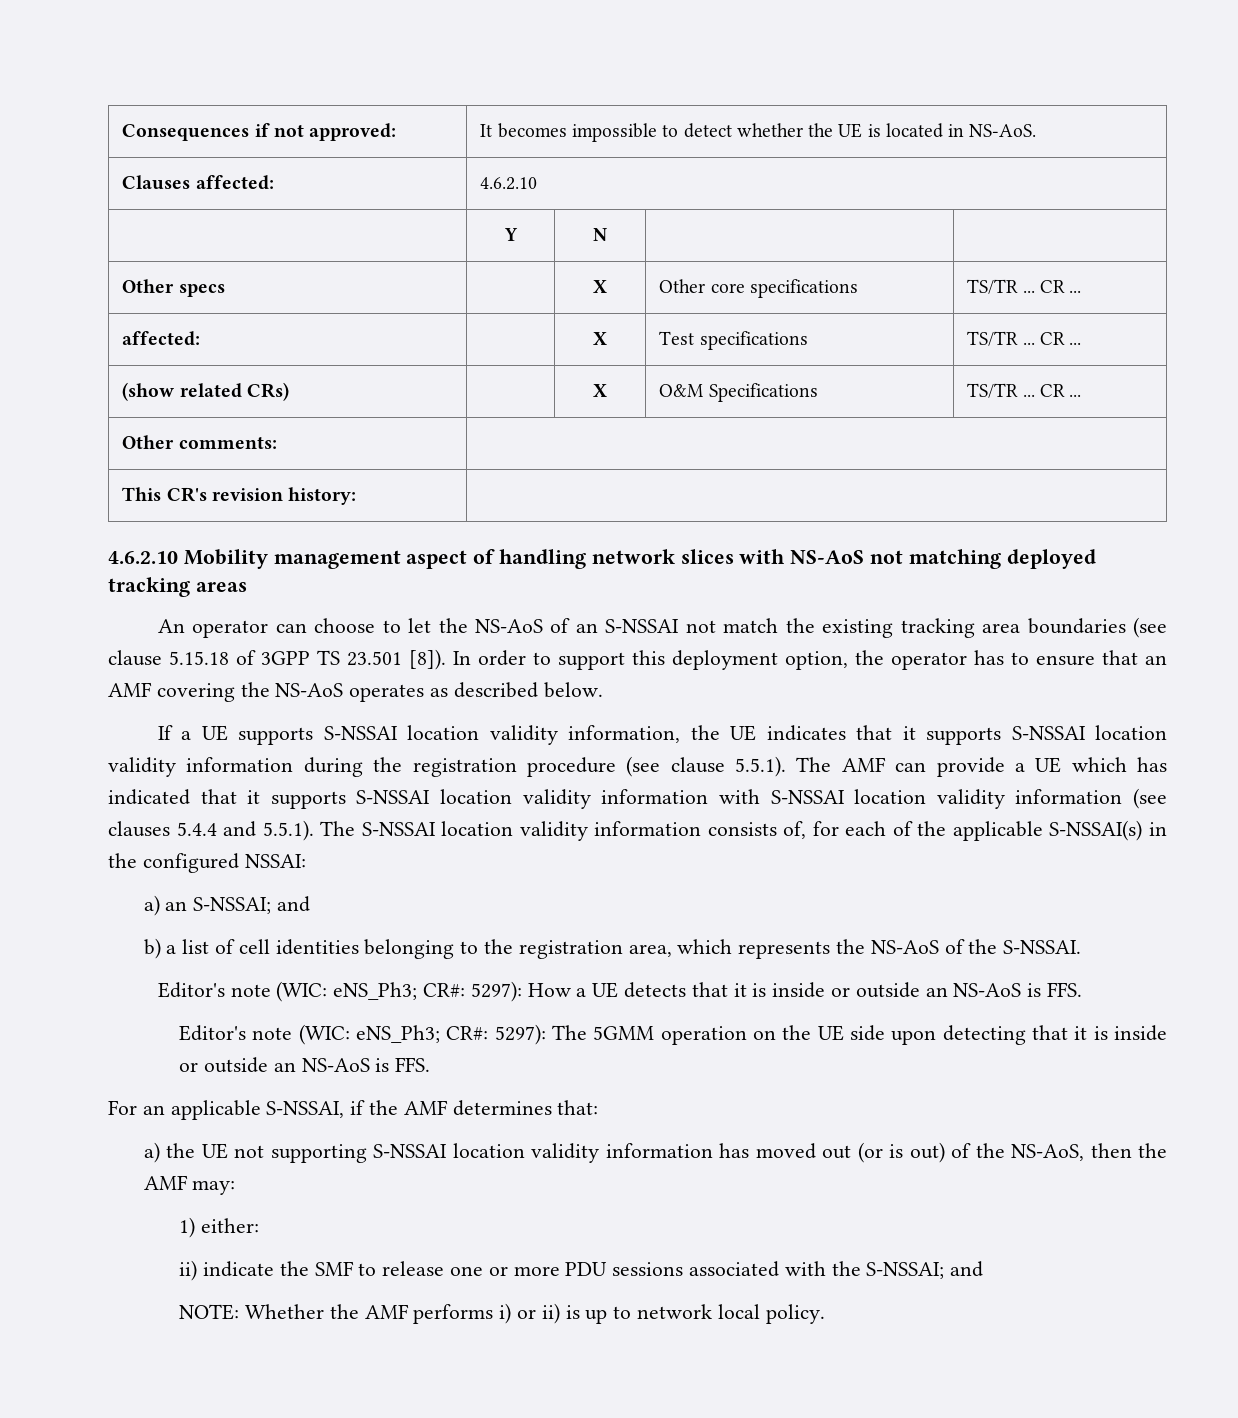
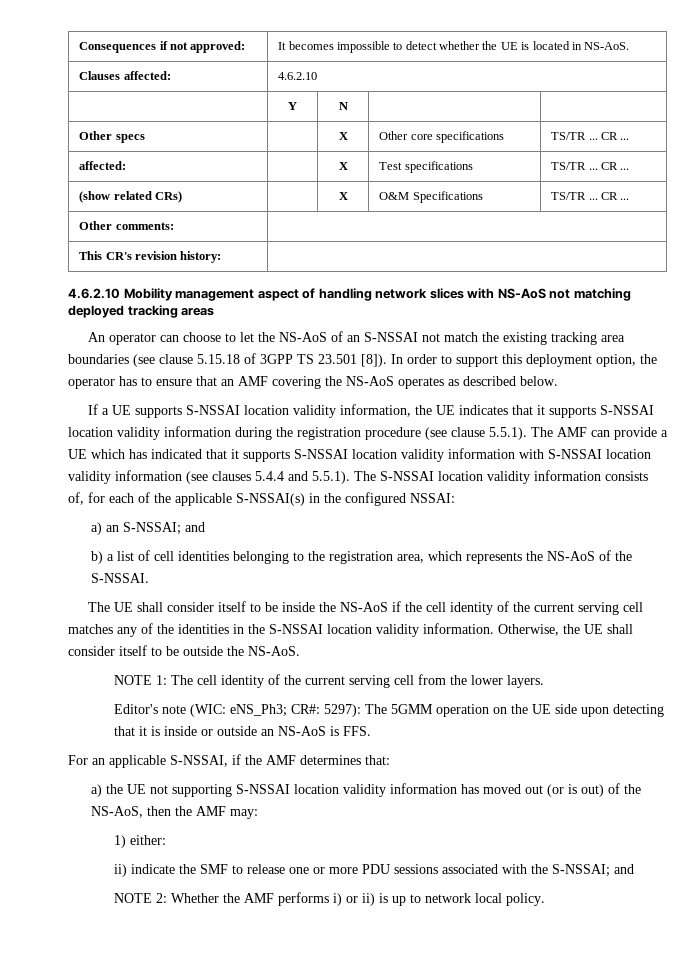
- Editor's note (WIC: eNS_Ph3; CR#: 5297): How a UE detects that it is inside or outside an NS-AoS is FFS.
+ The UE shall consider itself to be inside the NS-AoS if the cell identity of the current serving cell matches any of the identities in the S-NSSAI location validity information. Otherwise, the UE shall consider itself to be outside the NS-AoS.
+ NOTE 1: The cell identity of the current serving cell from the lower layers.
- NOTE: Whether the AMF performs i) or ii) is up to network local policy.
+ NOTE 2: Whether the AMF performs i) or ii) is up to network local policy.

